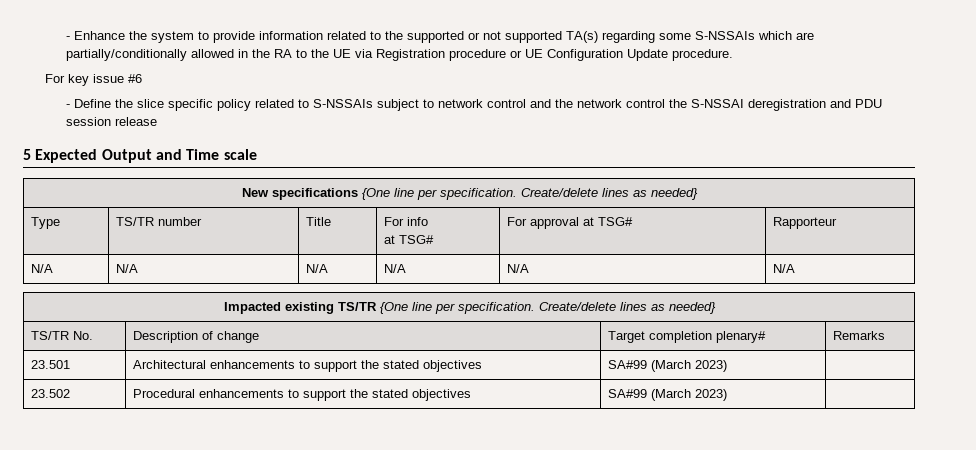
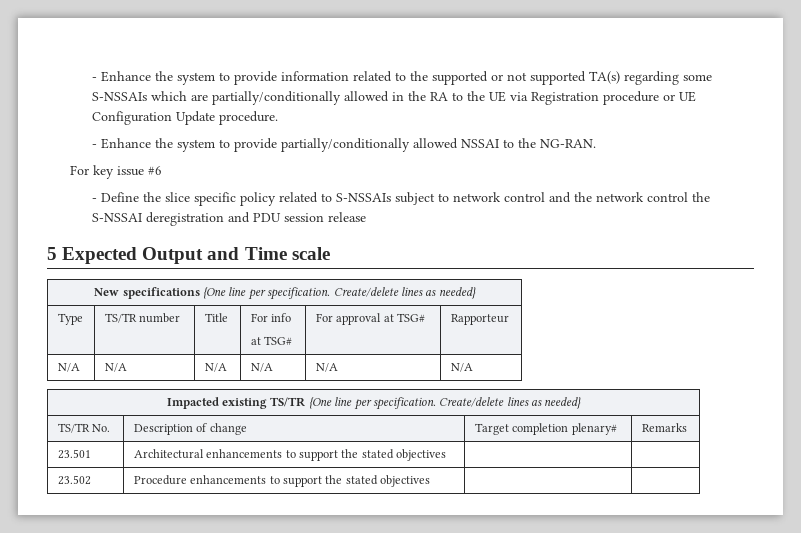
+ - Enhance the system to provide partially/conditionally allowed NSSAI to the NG-RAN.
- 23.501 | Architectural enhancements to support the stated objectives | SA#99 (March 2023) |
+ 23.501 | Architectural enhancements to support the stated objectives | |
- 23.502 | Procedural enhancements to support the stated objectives | SA#99 (March 2023) |
+ 23.502 | Procedure enhancements to support the stated objectives | |

